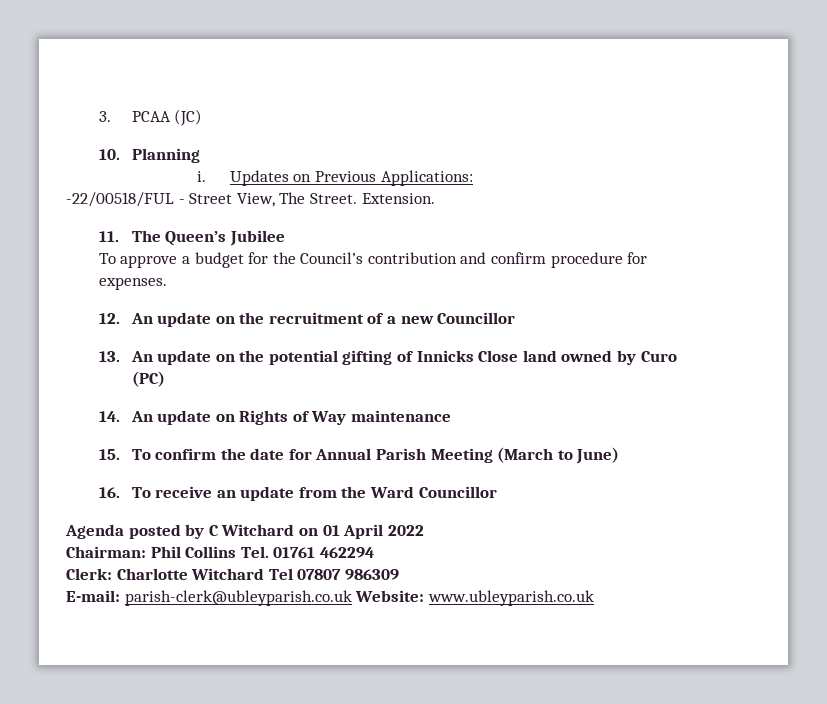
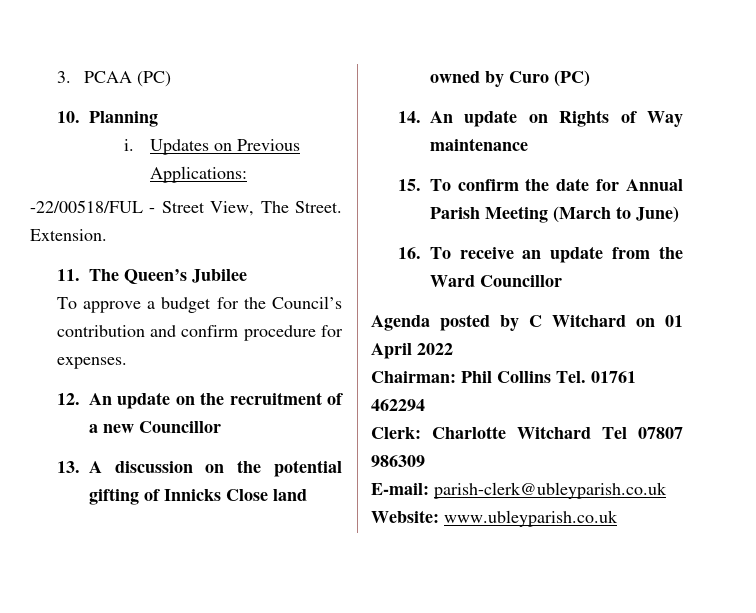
- 3. PCAA (JC)
+ 3. PCAA (PC)
- 13. An update on the potential gifting of Innicks Close land owned by Curo (PC)
+ 13. A discussion on the potential gifting of Innicks Close land owned by Curo (PC)

